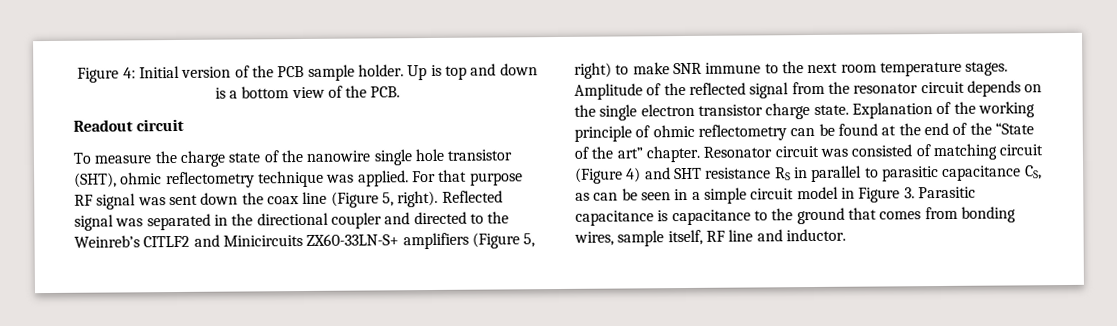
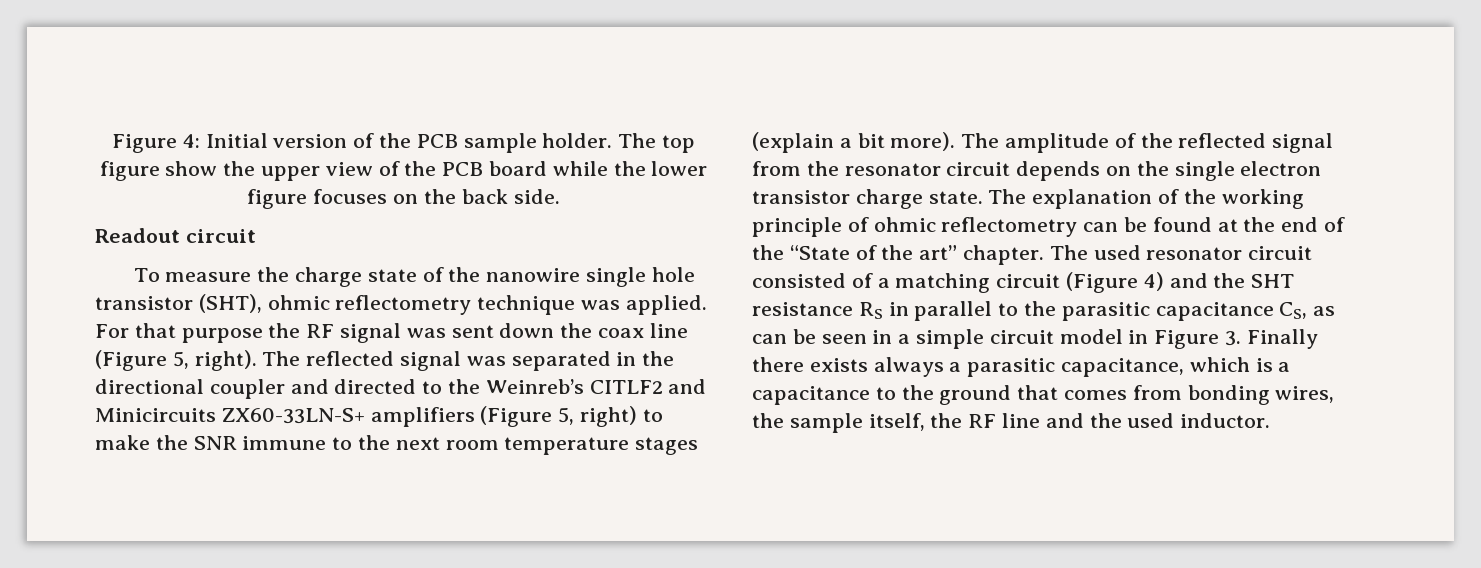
- Up is top and down is a bottom view of the PCB.
+ The top figure show the upper view of the PCB board while the lower figure focuses on the back side.
- For that purpose RF signal was sent down the coax line (Figure 5, right).
+ For that purpose the RF signal was sent down the coax line (Figure 5, right).
- Reflected signal was separated in the directional coupler and directed to the Weinreb’s CITLF2 and Minicircuits ZX60-33LN-S+ amplifiers (Figure 5, right) to make SNR immune to the next room temperature stages. Amplitude of the reflected signal from the resonator circuit depends on the single electron transistor charge state.
+ The reflected signal was separated in the directional coupler and directed to the Weinreb’s CITLF2 and Minicircuits ZX60-33LN-S+ amplifiers (Figure 5, right) to make the SNR immune to the next room temperature stages (explain a bit more). The amplitude of the reflected signal from the resonator circuit depends on the single electron transistor charge state.
- Explanation of the working principle of ohmic reflectometry can be found at the end of the “State of the art” chapter.
+ The explanation of the working principle of ohmic reflectometry can be found at the end of the “State of the art” chapter.
- Resonator circuit was consisted of matching circuit (Figure 4) and SHT resistance RS in parallel to parasitic capacitance CS, as can be seen in a simple circuit model in Figure 3. Parasitic capacitance is capacitance to the ground that comes from bonding wires, sample itself, RF line and inductor.
+ The used resonator circuit consisted of a matching circuit (Figure 4) and the SHT resistance RS in parallel to the parasitic capacitance CS, as can be seen in a simple circuit model in Figure 3. Finally there exists always a parasitic capacitance, which is a capacitance to the ground that comes from bonding wires, the sample itself, the RF line and the used inductor.

